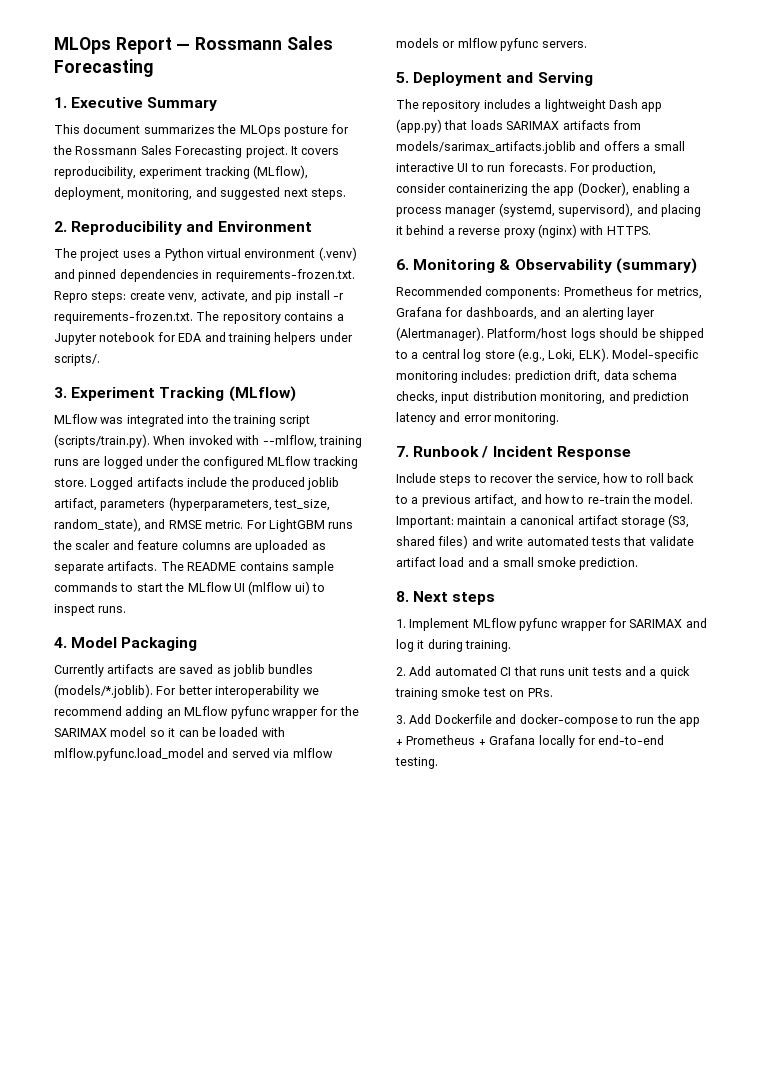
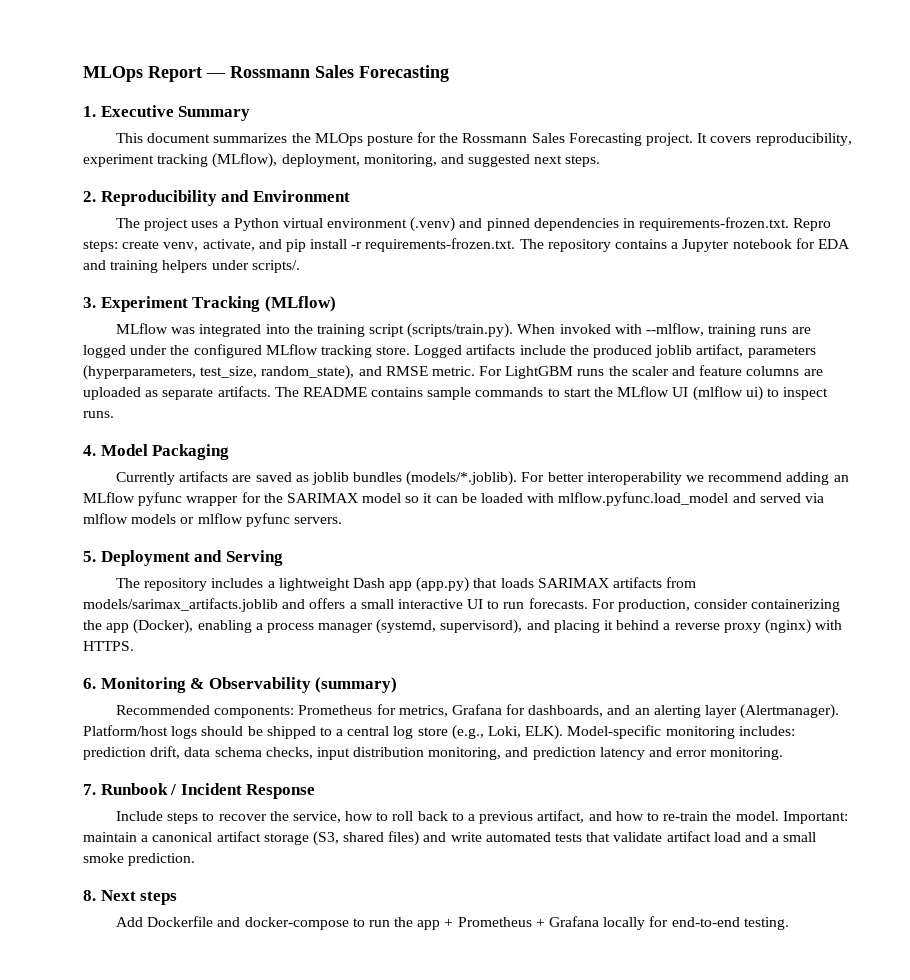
- 1. Implement MLflow pyfunc wrapper for SARIMAX and log it during training.
- 2. Add automated CI that runs unit tests and a quick training smoke test on PRs.
- 3. Add Dockerfile and docker-compose to run the app + Prometheus + Grafana locally for end-to-end testing.
+ Add Dockerfile and docker-compose to run the app + Prometheus + Grafana locally for end-to-end testing.

